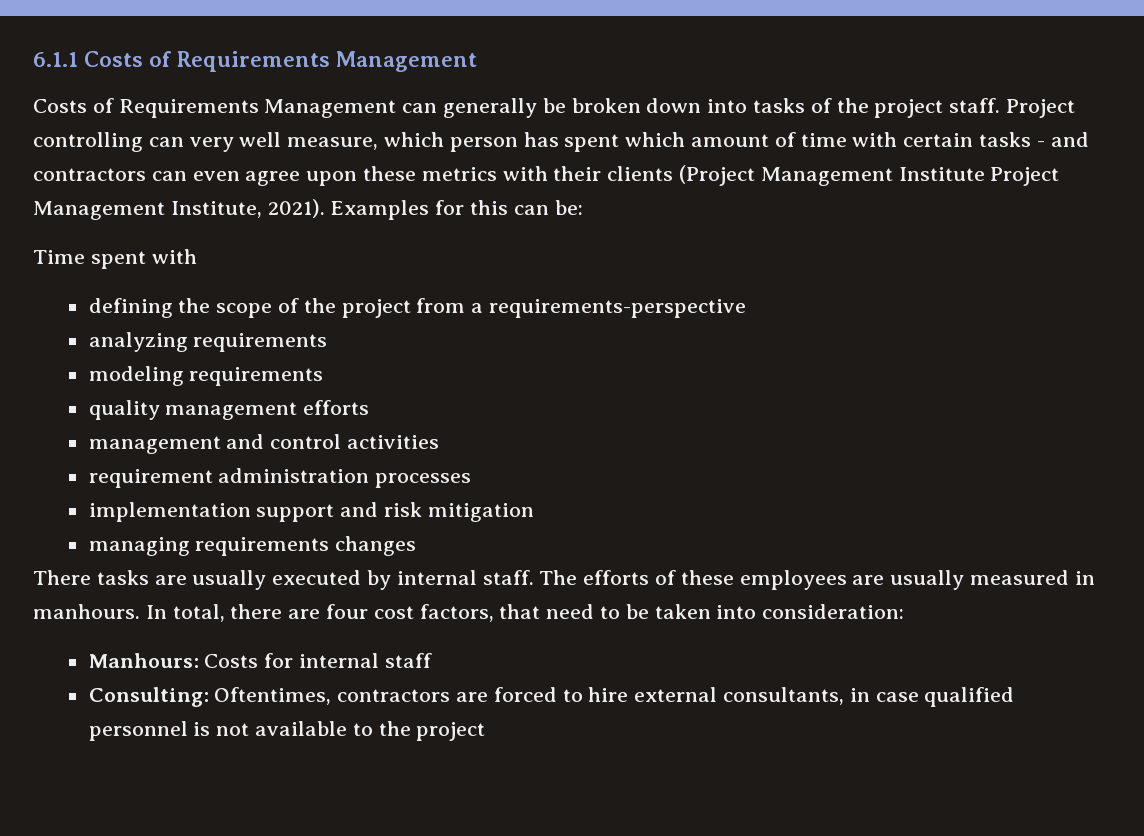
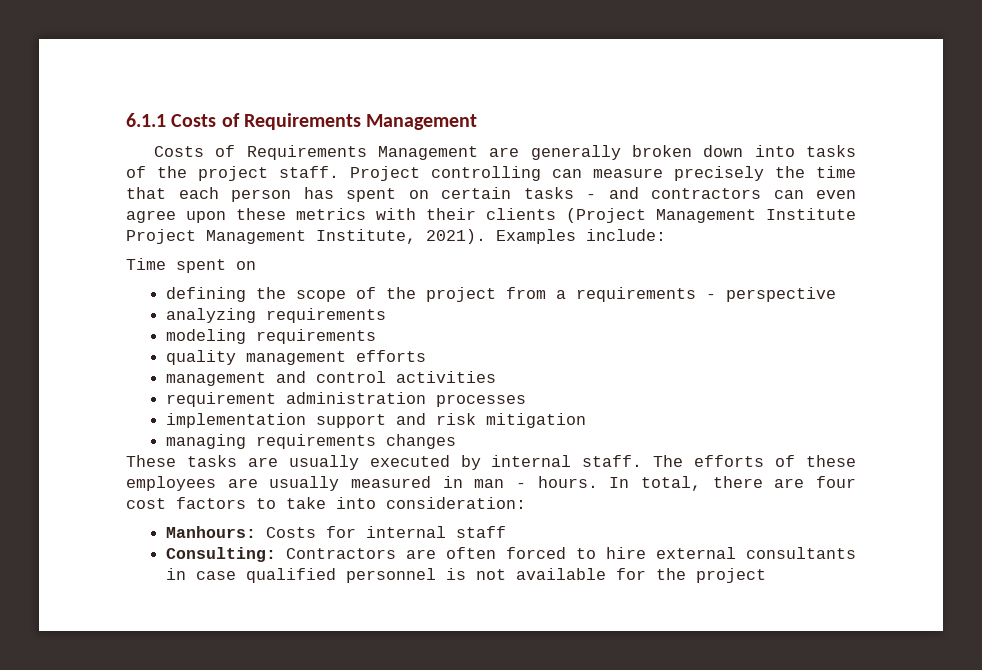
- Costs of Requirements Management can generally be broken down into tasks of the project staff.
+ Costs of Requirements Management are generally broken down into tasks of the project staff.
- Project controlling can very well measure, which person has spent which amount of time with certain tasks - and contractors can even agree upon these metrics with their clients (Project Management Institute Project Management Institute, 2021).
+ Project controlling can measure precisely the time that each person has spent on certain tasks - and contractors can even agree upon these metrics with their clients (Project Management Institute Project Management Institute, 2021).
- Examples for this can be:
+ Examples include:
- Time spent with
+ Time spent on
- defining the scope of the project from a requirements-perspective
+ defining the scope of the project from a requirements - perspective
- There tasks are usually executed by internal staff.
+ These tasks are usually executed by internal staff.
- The efforts of these employees are usually measured in manhours.
+ The efforts of these employees are usually measured in man - hours.
- In total, there are four cost factors, that need to be taken into consideration:
+ In total, there are four cost factors to take into consideration:
- Consulting: Oftentimes, contractors are forced to hire external consultants, in case qualified personnel is not available to the project
+ Consulting: Contractors are often forced to hire external consultants in case qualified personnel is not available for the project

